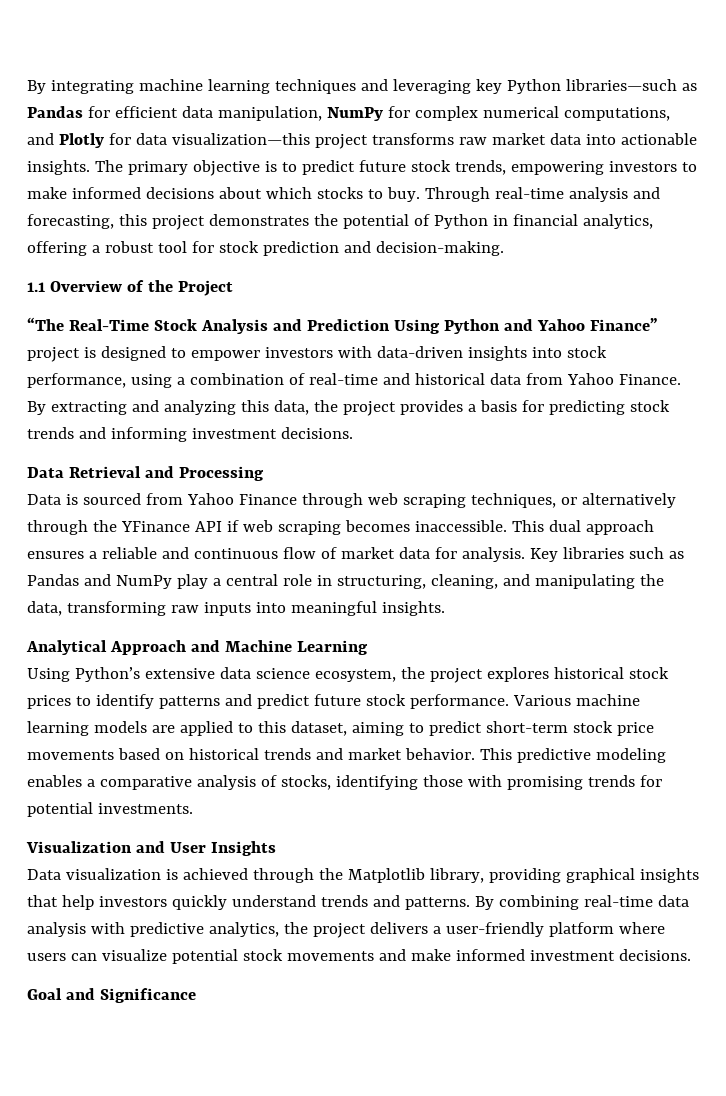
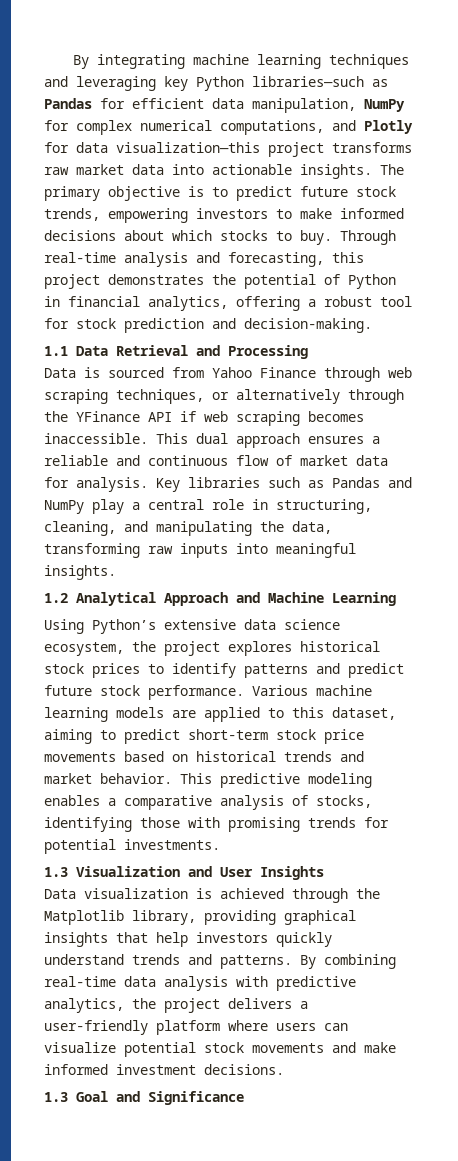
- 1.1 Overview of the Project
- “The Real-Time Stock Analysis and Prediction Using Python and Yahoo Finance” project is designed to empower investors with data-driven insights into stock performance, using a combination of real-time and historical data from Yahoo Finance. By extracting and analyzing this data, the project provides a basis for predicting stock trends and informing investment decisions.
- Data Retrieval and Processing
+ 1.1 Data Retrieval and Processing
- Analytical Approach and Machine Learning
+ 1.2 Analytical Approach and Machine Learning
- Visualization and User Insights
+ 1.3 Visualization and User Insights
- Goal and Significance
+ 1.3 Goal and Significance

